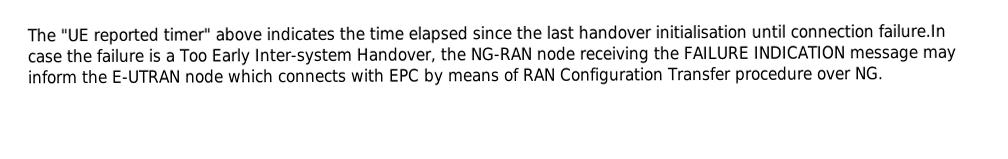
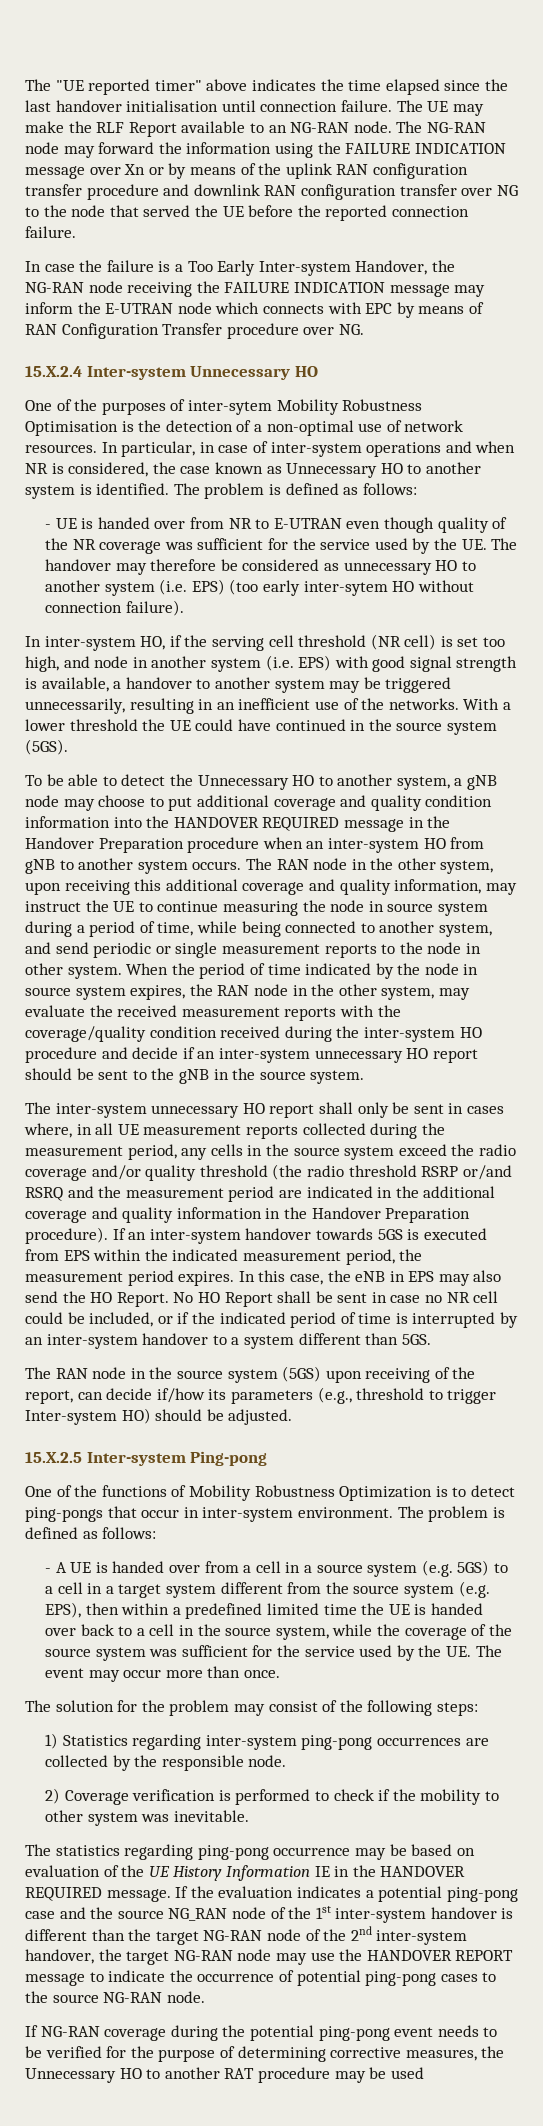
- The "UE reported timer" above indicates the time elapsed since the last handover initialisation until connection failure.In case the failure is a Too Early Inter-system Handover, the NG-RAN node receiving the FAILURE INDICATION message may inform the E-UTRAN node which connects with EPC by means of RAN Configuration Transfer procedure over NG.
+ The "UE reported timer" above indicates the time elapsed since the last handover initialisation until connection failure. The UE may make the RLF Report available to an NG-RAN node. The NG-RAN node may forward the information using the FAILURE INDICATION message over Xn or by means of the uplink RAN configuration transfer procedure and downlink RAN configuration transfer over NG to the node that served the UE before the reported connection failure.
+ In case the failure is a Too Early Inter-system Handover, the NG-RAN node receiving the FAILURE INDICATION message may inform the E-UTRAN node which connects with EPC by means of RAN Configuration Transfer procedure over NG.
+ 15.X.2.4 Inter-system Unnecessary HO
+ One of the purposes of inter-sytem Mobility Robustness Optimisation is the detection of a non-optimal use of network resources. In particular, in case of inter-system operations and when NR is considered, the case known as Unnecessary HO to another system is identified. The problem is defined as follows:
+ - UE is handed over from NR to E-UTRAN even though quality of the NR coverage was sufficient for the service used by the UE. The handover may therefore be considered as unnecessary HO to another system (i.e. EPS) (too early inter-sytem HO without connection failure).
+ In inter-system HO, if the serving cell threshold (NR cell) is set too high, and node in another system (i.e. EPS) with good signal strength is available, a handover to another system may be triggered unnecessarily, resulting in an inefficient use of the networks. With a lower threshold the UE could have continued in the source system (5GS).
+ To be able to detect the Unnecessary HO to another system, a gNB node may choose to put additional coverage and quality condition information into the HANDOVER REQUIRED message in the Handover Preparation procedure when an inter-system HO from gNB to another system occurs. The RAN node in the other system, upon receiving this additional coverage and quality information, may instruct the UE to continue measuring the node in source system during a period of time, while being connected to another system, and send periodic or single measurement reports to the node in other system. When the period of time indicated by the node in source system expires, the RAN node in the other system, may evaluate the received measurement reports with the coverage/quality condition received during the inter-system HO procedure and decide if an inter-system unnecessary HO report should be sent to the gNB in the source system.
+ The inter-system unnecessary HO report shall only be sent in cases where, in all UE measurement reports collected during the measurement period, any cells in the source system exceed the radio coverage and/or quality threshold (the radio threshold RSRP or/and RSRQ and the measurement period are indicated in the additional coverage and quality information in the Handover Preparation procedure). If an inter-system handover towards 5GS is executed from EPS within the indicated measurement period, the measurement period expires. In this case, the eNB in EPS may also send the HO Report. No HO Report shall be sent in case no NR cell could be included, or if the indicated period of time is interrupted by an inter-system handover to a system different than 5GS.
+ The RAN node in the source system (5GS) upon receiving of the report, can decide if/how its parameters (e.g., threshold to trigger Inter-system HO) should be adjusted.
+ 15.X.2.5 Inter-system Ping-pong
+ One of the functions of Mobility Robustness Optimization is to detect ping-pongs that occur in inter-system environment. The problem is defined as follows:
+ - A UE is handed over from a cell in a source system (e.g. 5GS) to a cell in a target system different from the source system (e.g. EPS), then within a predefined limited time the UE is handed over back to a cell in the source system, while the coverage of the source system was sufficient for the service used by the UE. The event may occur more than once.
+ The solution for the problem may consist of the following steps:
+ 1) Statistics regarding inter-system ping-pong occurrences are collected by the responsible node.
+ 2) Coverage verification is performed to check if the mobility to other system was inevitable.
+ The statistics regarding ping-pong occurrence may be based on evaluation of the UE History Information IE in the HANDOVER REQUIRED message. If the evaluation indicates a potential ping-pong case and the source NG_RAN node of the 1st inter-system handover is different than the target NG-RAN node of the 2nd inter-system handover, the target NG-RAN node may use the HANDOVER REPORT message to indicate the occurrence of potential ping-pong cases to the source NG-RAN node.
+ If NG-RAN coverage during the potential ping-pong event needs to be verified for the purpose of determining corrective measures, the Unnecessary HO to another RAT procedure may be used

